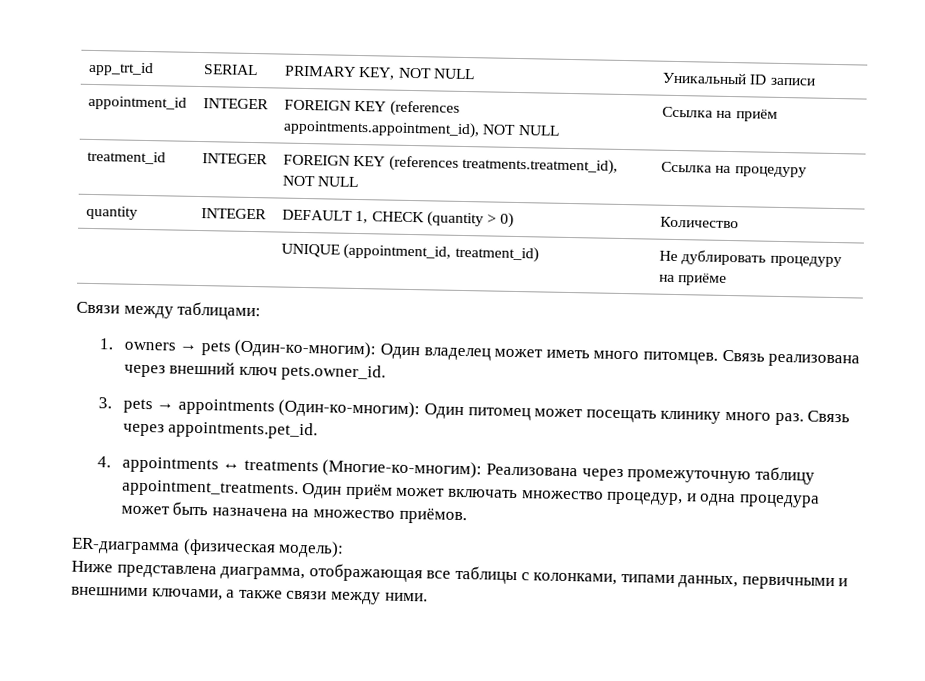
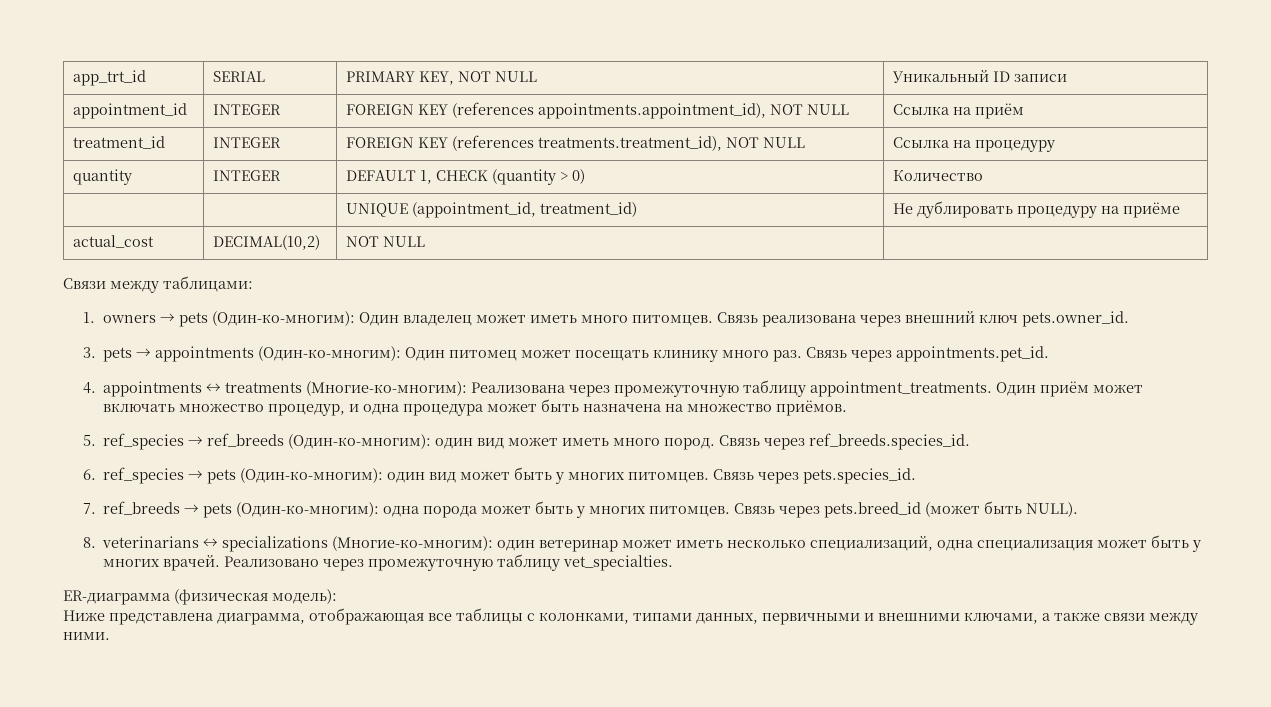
+ actual_cost | DECIMAL(10,2) | NOT NULL |
+ 5. ref_species → ref_breeds (Один-ко-многим): один вид может иметь много пород. Связь через ref_breeds.species_id.
+ 6. ref_species → pets (Один-ко-многим): один вид может быть у многих питомцев. Связь через pets.species_id.
+ 7. ref_breeds → pets (Один-ко-многим): одна порода может быть у многих питомцев. Связь через pets.breed_id (может быть NULL).
+ 8. veterinarians ↔ specializations (Многие-ко-многим): один ветеринар может иметь несколько специализаций, одна специализация может быть у многих врачей. Реализовано через промежуточную таблицу vet_specialties.

